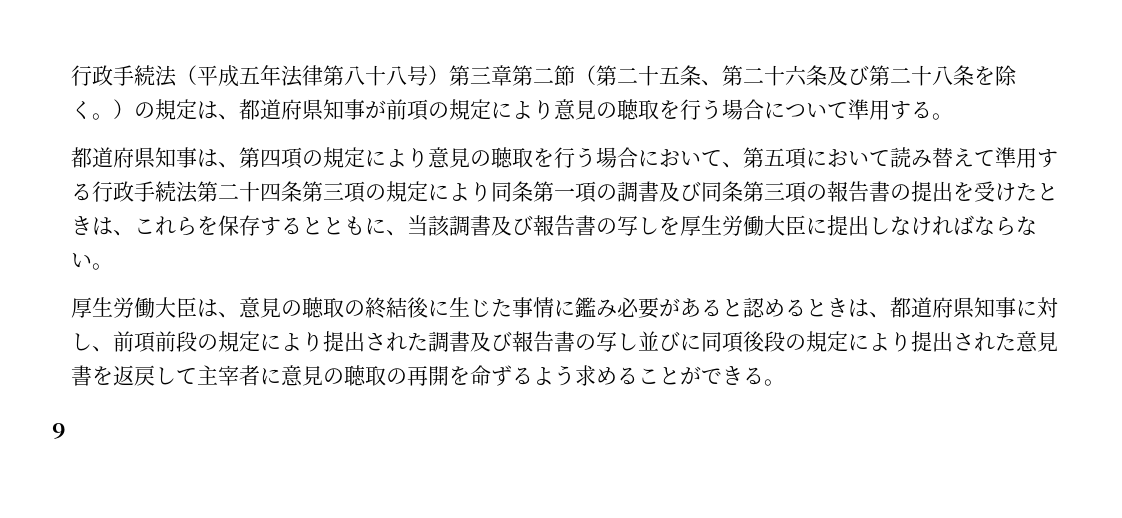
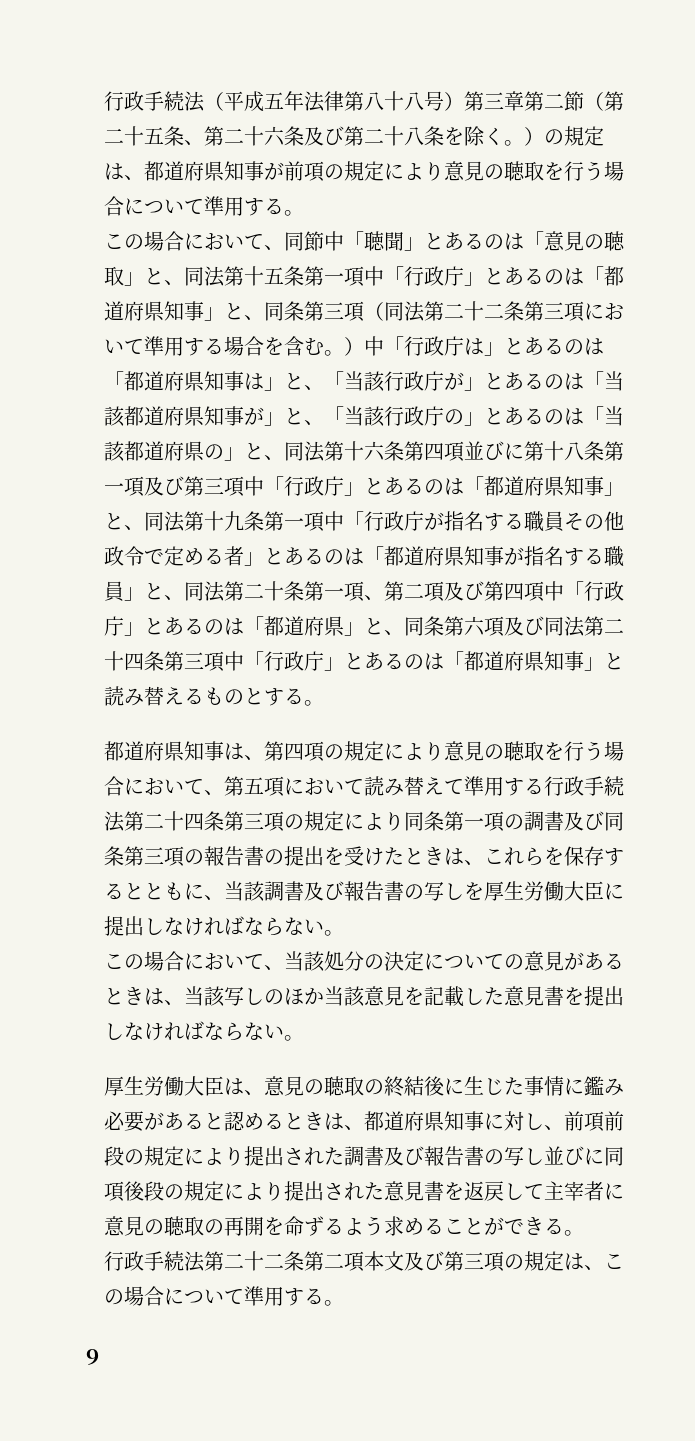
+ この場合において、同節中「聴聞」とあるのは「意見の聴取」と、同法第十五条第一項中「行政庁」とあるのは「都道府県知事」と、同条第三項（同法第二十二条第三項において準用する場合を含む。）中「行政庁は」とあるのは「都道府県知事は」と、「当該行政庁が」とあるのは「当該都道府県知事が」と、「当該行政庁の」とあるのは「当該都道府県の」と、同法第十六条第四項並びに第十八条第一項及び第三項中「行政庁」とあるのは「都道府県知事」と、同法第十九条第一項中「行政庁が指名する職員その他政令で定める者」とあるのは「都道府県知事が指名する職員」と、同法第二十条第一項、第二項及び第四項中「行政庁」とあるのは「都道府県」と、同条第六項及び同法第二十四条第三項中「行政庁」とあるのは「都道府県知事」と読み替えるものとする。
+ この場合において、当該処分の決定についての意見があるときは、当該写しのほか当該意見を記載した意見書を提出しなければならない。
+ 行政手続法第二十二条第二項本文及び第三項の規定は、この場合について準用する。

